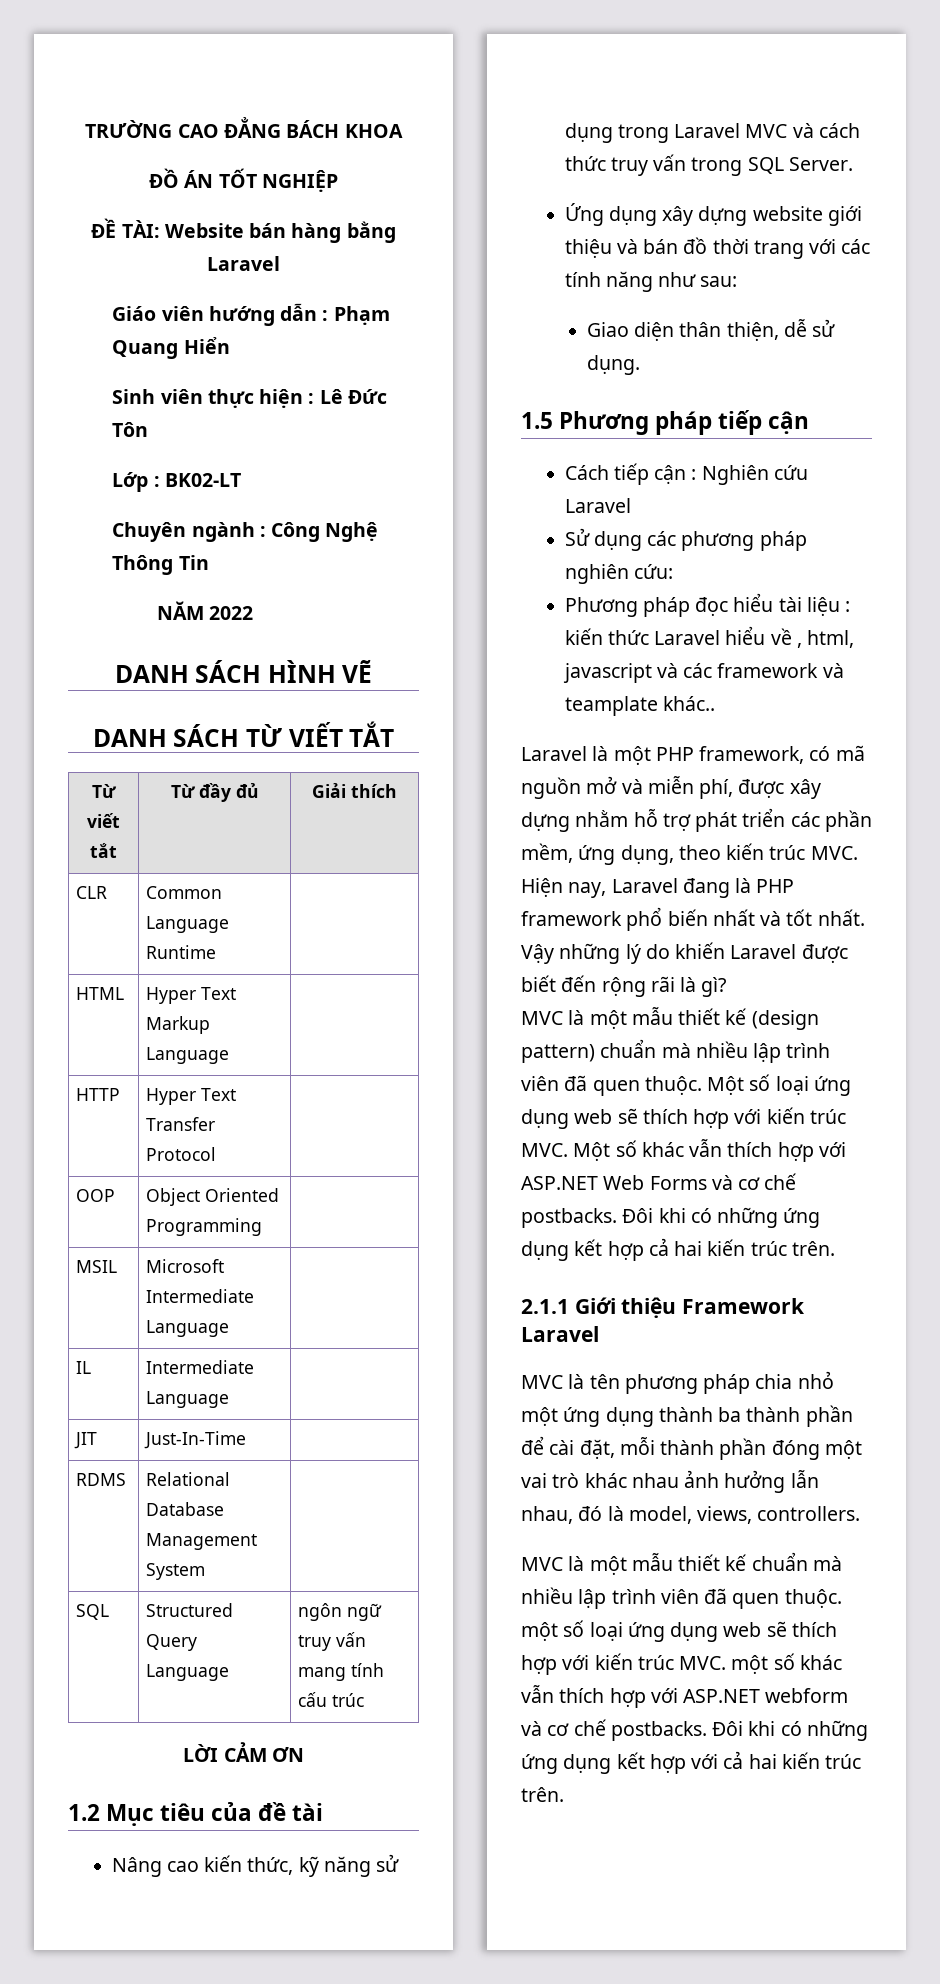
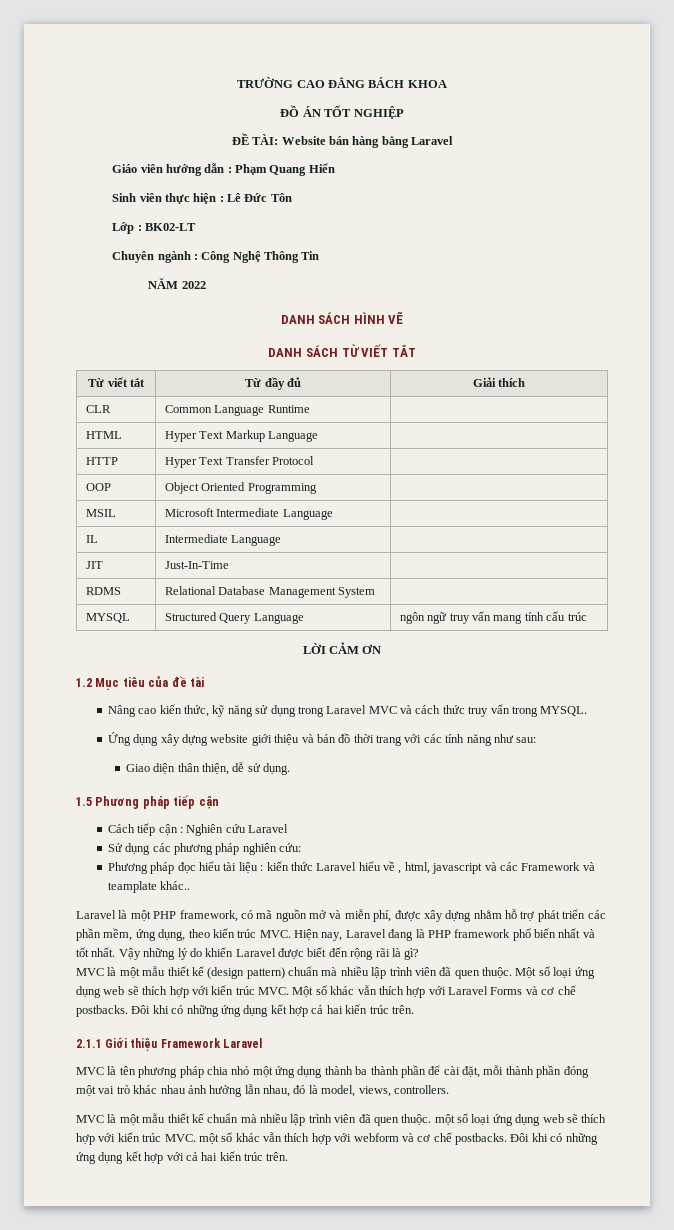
- SQL | Structured Query Language | ngôn ngữ truy vấn mang tính cấu trúc
+ MYSQL | Structured Query Language | ngôn ngữ truy vấn mang tính cấu trúc
- Nâng cao kiến thức, kỹ năng sử dụng trong Laravel MVC và cách thức truy vấn trong SQL Server.
+ Nâng cao kiến thức, kỹ năng sử dụng trong Laravel MVC và cách thức truy vấn trong MYSQL.
- Phương pháp đọc hiểu tài liệu : kiến thức Laravel hiểu về , html, javascript và các framework và teamplate khác..
+ Phương pháp đọc hiểu tài liệu : kiến thức Laravel hiểu về , html, javascript và các Framework và teamplate khác..
- Một số loại ứng dụng web sẽ thích hợp với kiến trúc MVC. Một số khác vẫn thích hợp với ASP.NET Web Forms và cơ chế postbacks.
+ Một số loại ứng dụng web sẽ thích hợp với kiến trúc MVC. Một số khác vẫn thích hợp với Laravel Forms và cơ chế postbacks.
- MVC là một mẫu thiết kế chuẩn mà nhiều lập trình viên đã quen thuộc. một số loại ứng dụng web sẽ thích hợp với kiến trúc MVC. một số khác vẫn thích hợp với ASP.NET webform và cơ chế postbacks.
+ MVC là một mẫu thiết kế chuẩn mà nhiều lập trình viên đã quen thuộc. một số loại ứng dụng web sẽ thích hợp với kiến trúc MVC. một số khác vẫn thích hợp với webform và cơ chế postbacks.

